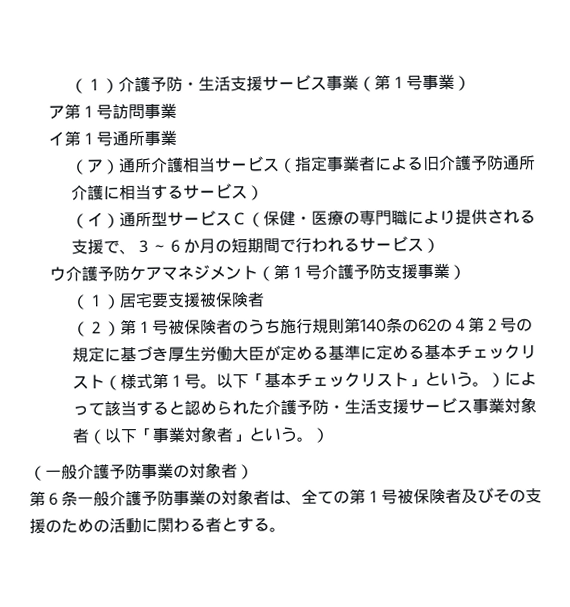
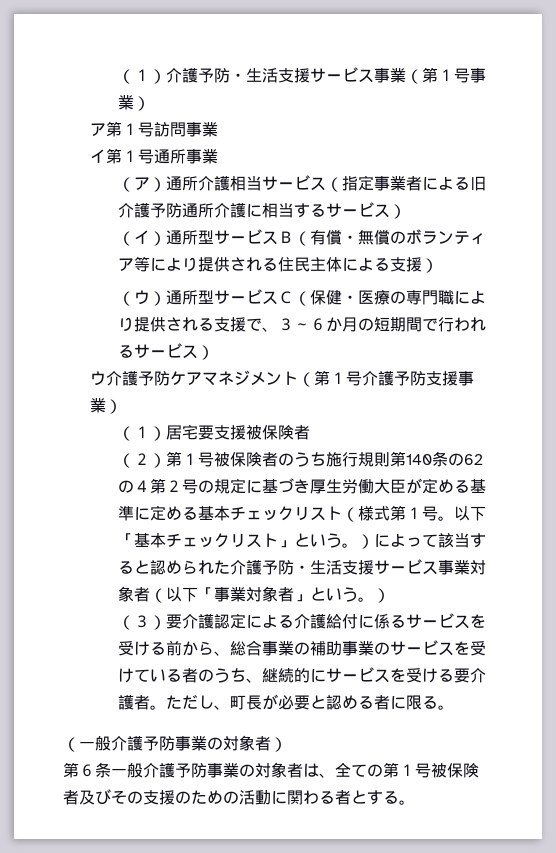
- （イ）通所型サービスＣ（保健・医療の専門職により提供される支援で、３～６か月の短期間で行われるサービス）
+ （イ）通所型サービスＢ（有償・無償のボランティア等により提供される住民主体による支援）
+ （ウ）通所型サービスＣ（保健・医療の専門職により提供される支援で、３～６か月の短期間で行われるサービス）
+ （３）要介護認定による介護給付に係るサービスを受ける前から、総合事業の補助事業のサービスを受けている者のうち、継続的にサービスを受ける要介護者。ただし、町長が必要と認める者に限る。

